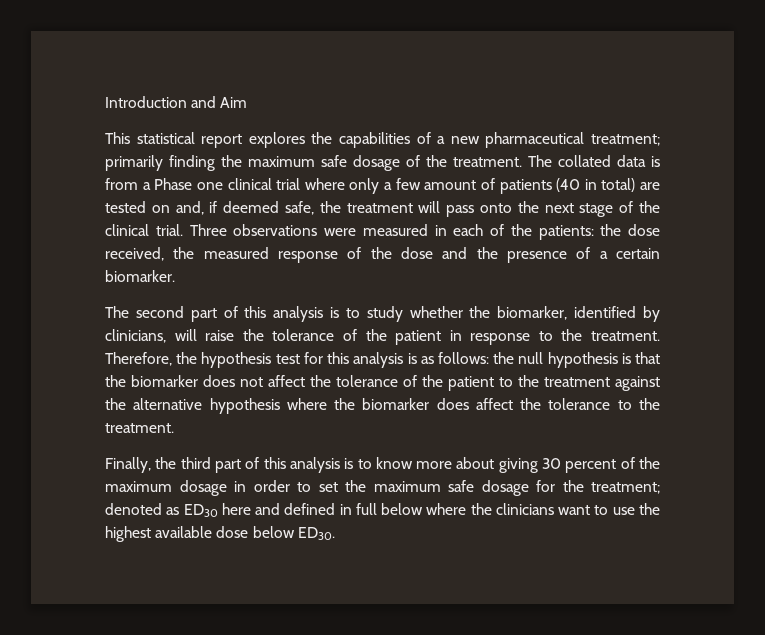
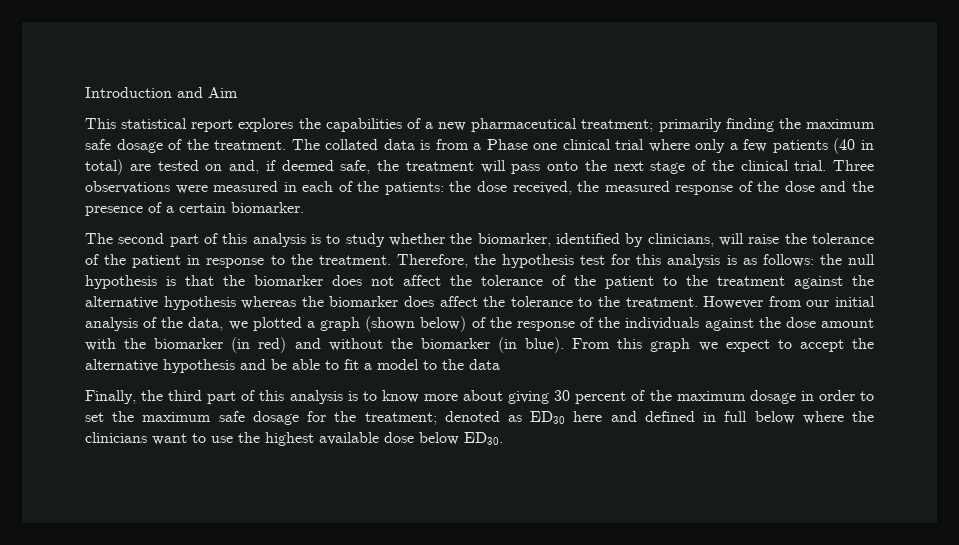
- The collated data is from a Phase one clinical trial where only a few amount of patients (40 in total) are tested on and, if deemed safe, the treatment will pass onto the next stage of the clinical trial.
+ The collated data is from a Phase one clinical trial where only a few patients (40 in total) are tested on and, if deemed safe, the treatment will pass onto the next stage of the clinical trial.
- Therefore, the hypothesis test for this analysis is as follows: the null hypothesis is that the biomarker does not affect the tolerance of the patient to the treatment against the alternative hypothesis where the biomarker does affect the tolerance to the treatment.
+ Therefore, the hypothesis test for this analysis is as follows: the null hypothesis is that the biomarker does not affect the tolerance of the patient to the treatment against the alternative hypothesis whereas the biomarker does affect the tolerance to the treatment. However from our initial analysis of the data, we plotted a graph (shown below) of the response of the individuals against the dose amount with the biomarker (in red) and without the biomarker (in blue). From this graph we expect to accept the alternative hypothesis and be able to fit a model to the data

